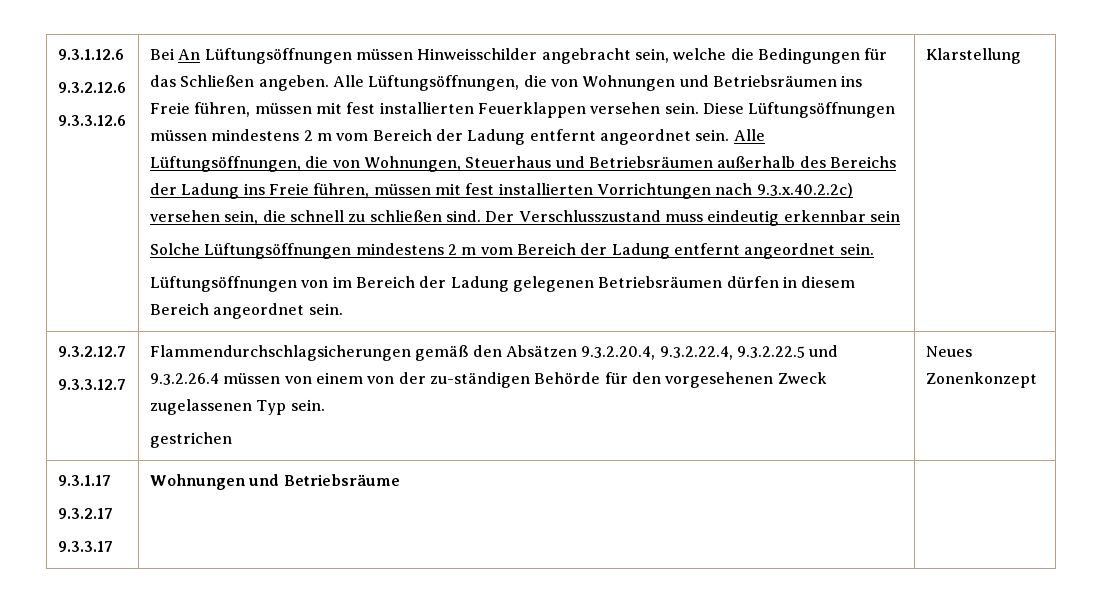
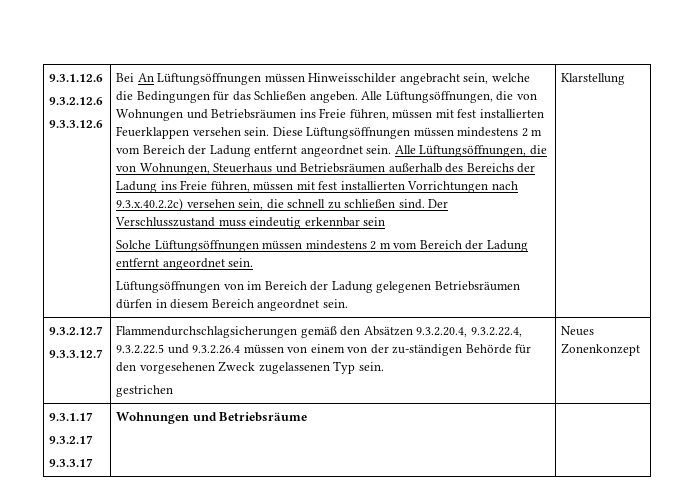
- Solche Lüftungsöffnungen mindestens 2 m vom Bereich der Ladung entfernt angeordnet sein.
+ Solche Lüftungsöffnungen müssen mindestens 2 m vom Bereich der Ladung entfernt angeordnet sein.

